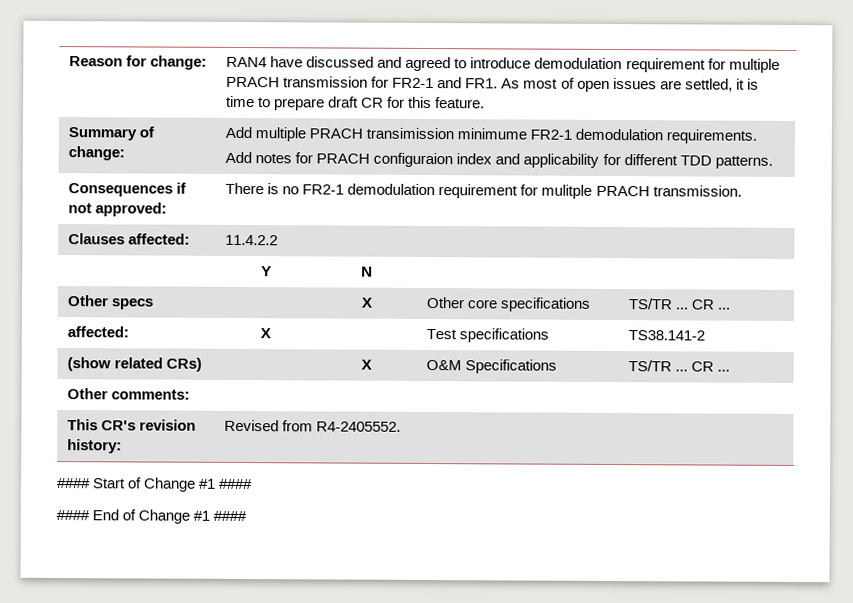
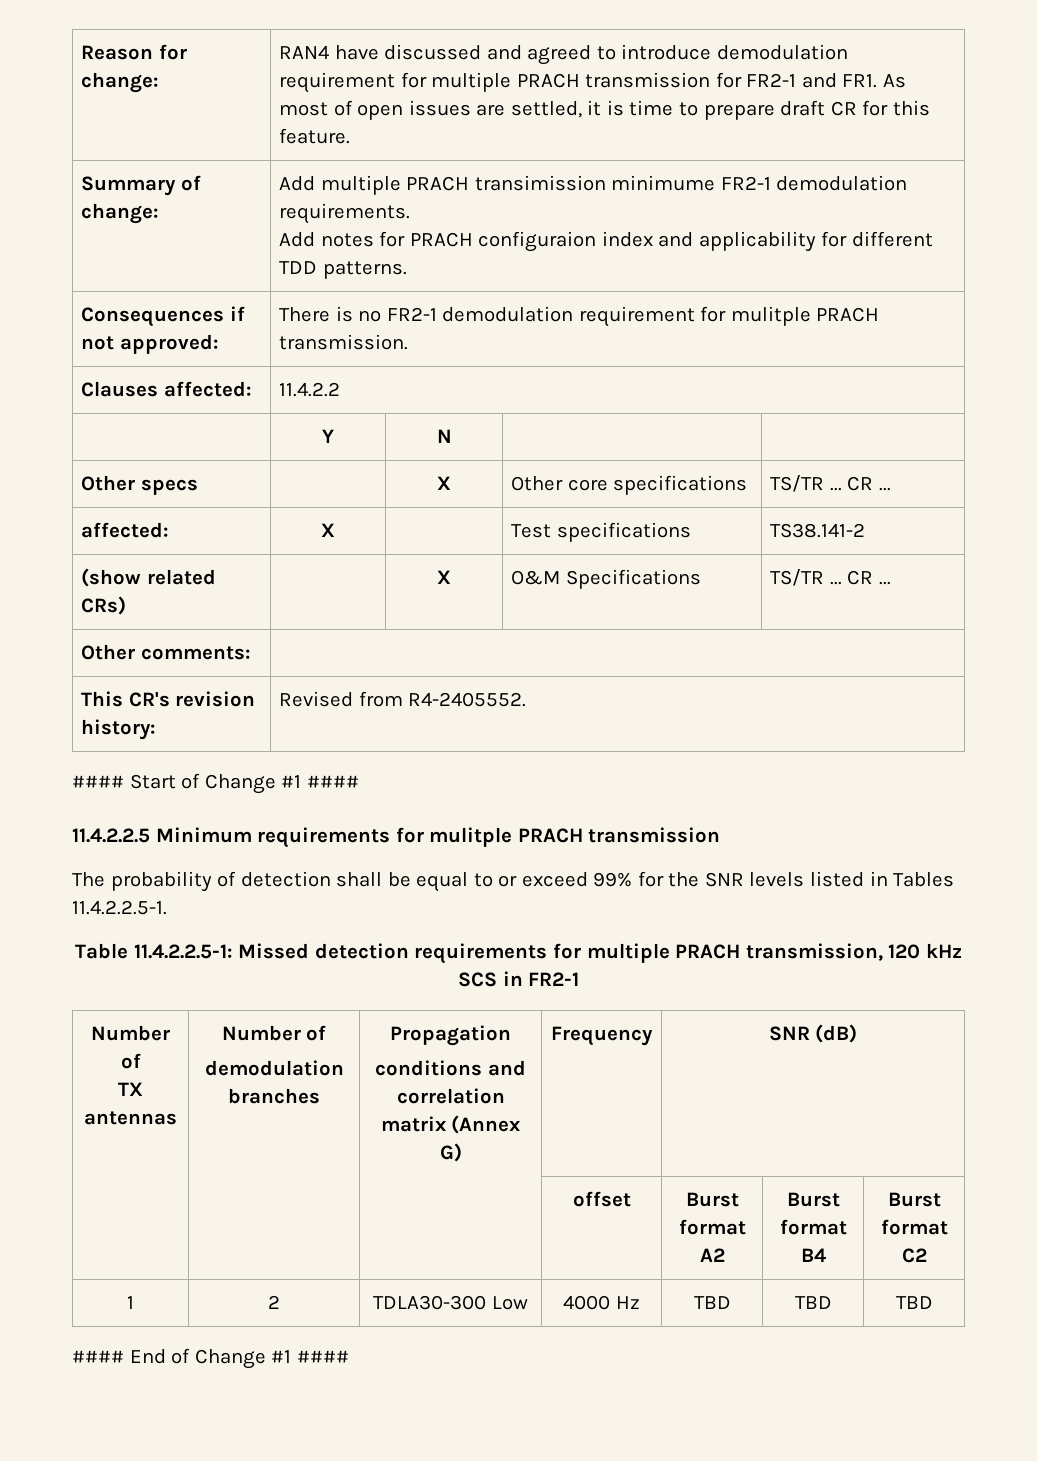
+ 11.4.2.2.5 Minimum requirements for mulitple PRACH transmission
+ The probability of detection shall be equal to or exceed 99% for the SNR levels listed in Tables 11.4.2.2.5-1.
+ Table 11.4.2.2.5-1: Missed detection requirements for multiple PRACH transmission, 120 kHz SCS in FR2-1
+ Number of
+ TX antennas | Number of
+ demodulation branches | Propagation
+ conditions and correlation matrix (Annex G) | Frequency | SNR (dB)
+ | | | offset | Burst format A2 | Burst format B4 | Burst format C2
+ 1 | 2 | TDLA30-300 Low | 4000 Hz | TBD | TBD | TBD

